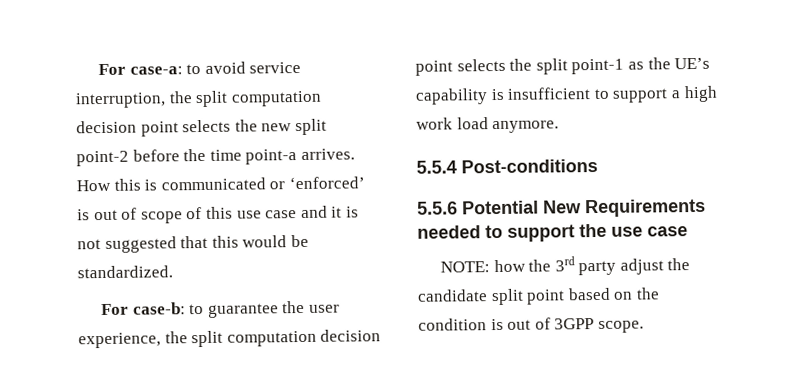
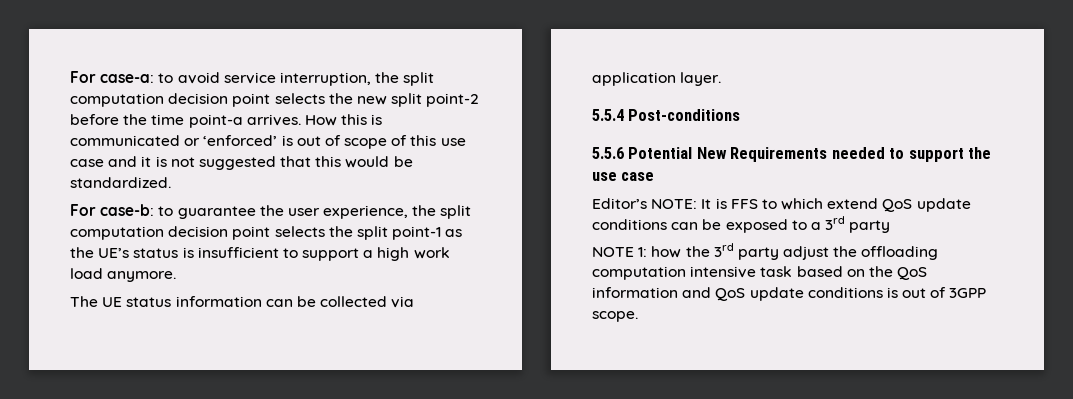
- For case-b: to guarantee the user experience, the split computation decision point selects the split point-1 as the UE’s capability is insufficient to support a high work load anymore.
+ For case-b: to guarantee the user experience, the split computation decision point selects the split point-1 as the UE’s status is insufficient to support a high work load anymore.
+ The UE status information can be collected via application layer.
- NOTE: how the 3rd party adjust the candidate split point based on the condition is out of 3GPP scope.
+ Editor’s NOTE: It is FFS to which extend QoS update conditions can be exposed to a 3rd party
+ NOTE 1: how the 3rd party adjust the offloading computation intensive task based on the QoS information and QoS update conditions is out of 3GPP scope.

